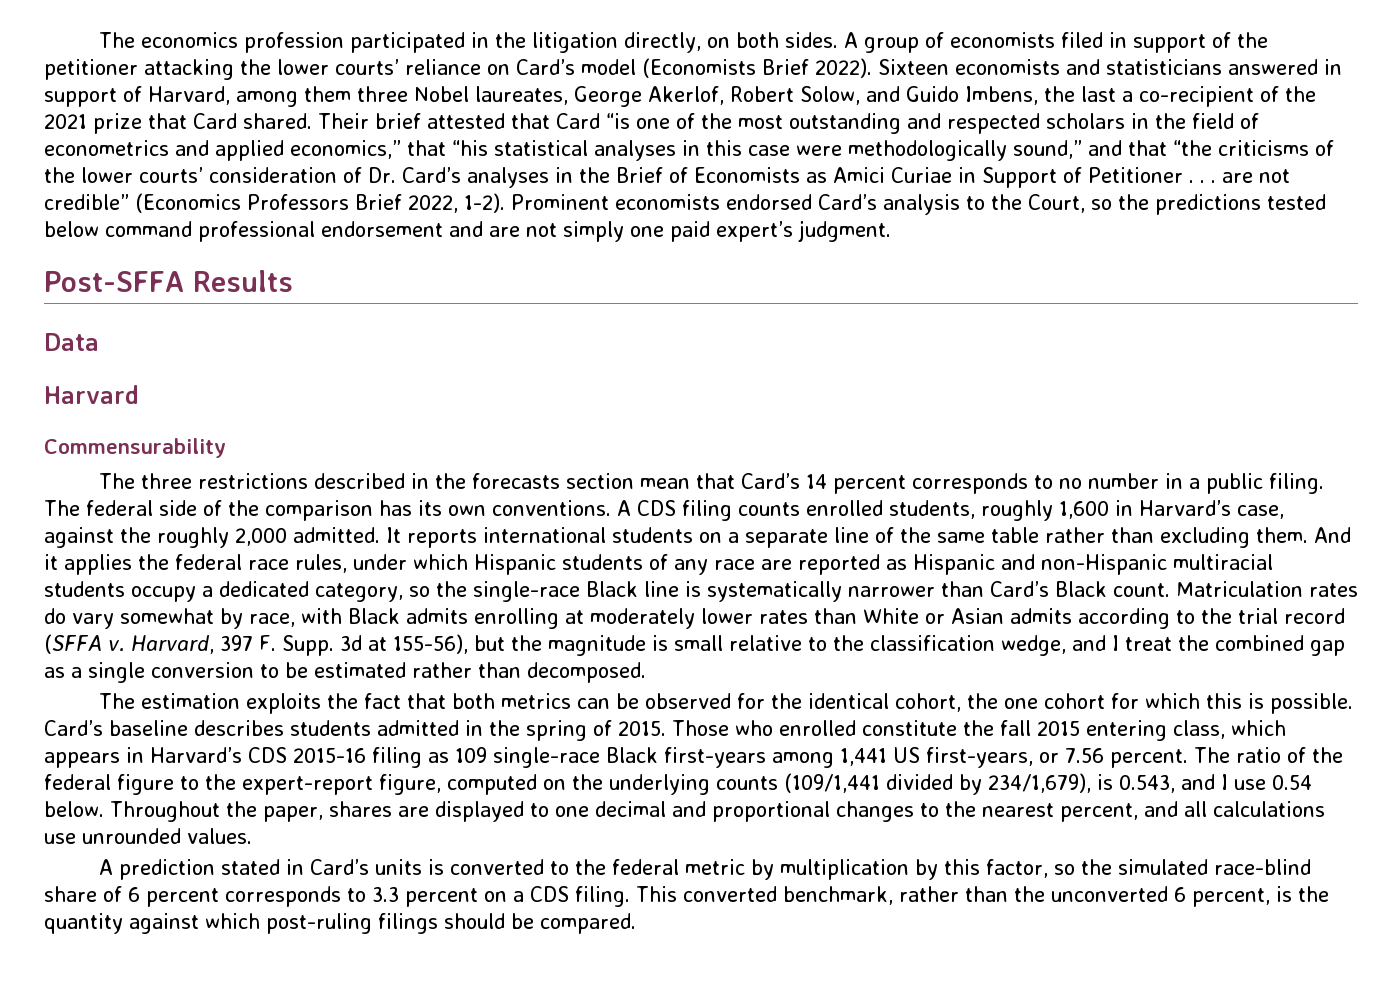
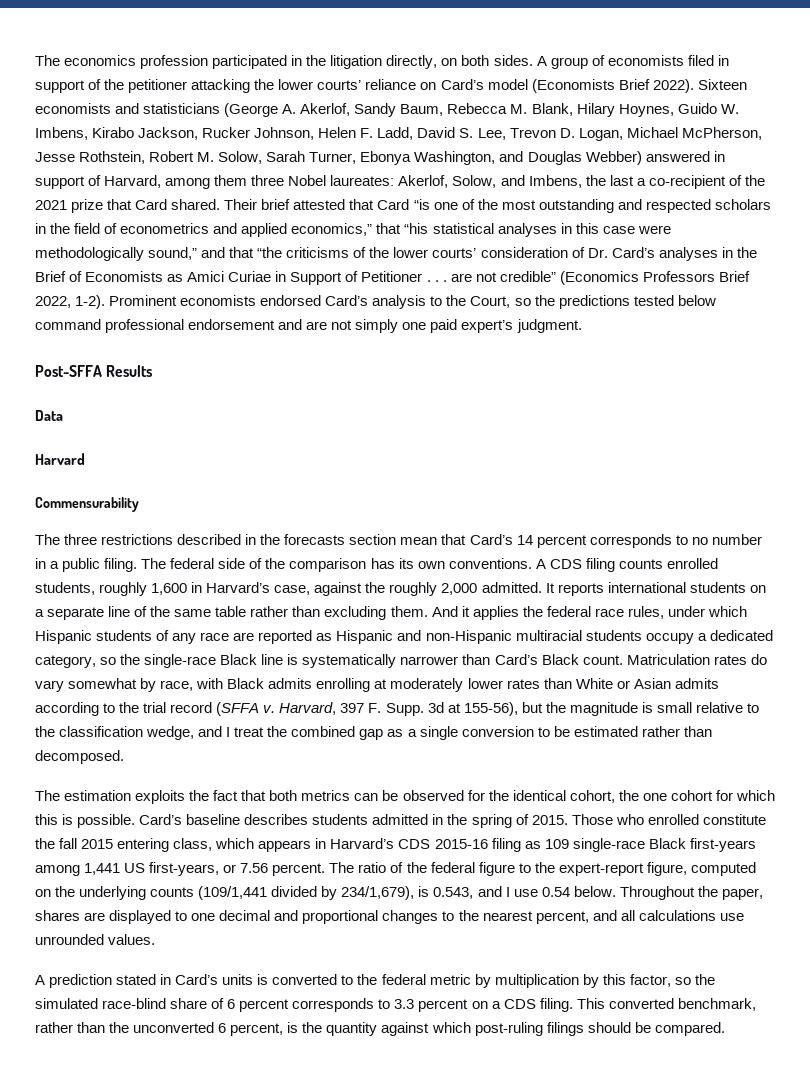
- Sixteen economists and statisticians answered in support of Harvard, among them three Nobel laureates, George Akerlof, Robert Solow, and Guido Imbens, the last a co-recipient of the 2021 prize that Card shared.
+ Sixteen economists and statisticians (George A. Akerlof, Sandy Baum, Rebecca M. Blank, Hilary Hoynes, Guido W. Imbens, Kirabo Jackson, Rucker Johnson, Helen F. Ladd, David S. Lee, Trevon D. Logan, Michael McPherson, Jesse Rothstein, Robert M. Solow, Sarah Turner, Ebonya Washington, and Douglas Webber) answered in support of Harvard, among them three Nobel laureates: Akerlof, Solow, and Imbens, the last a co-recipient of the 2021 prize that Card shared.

